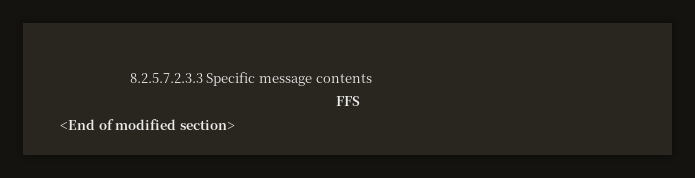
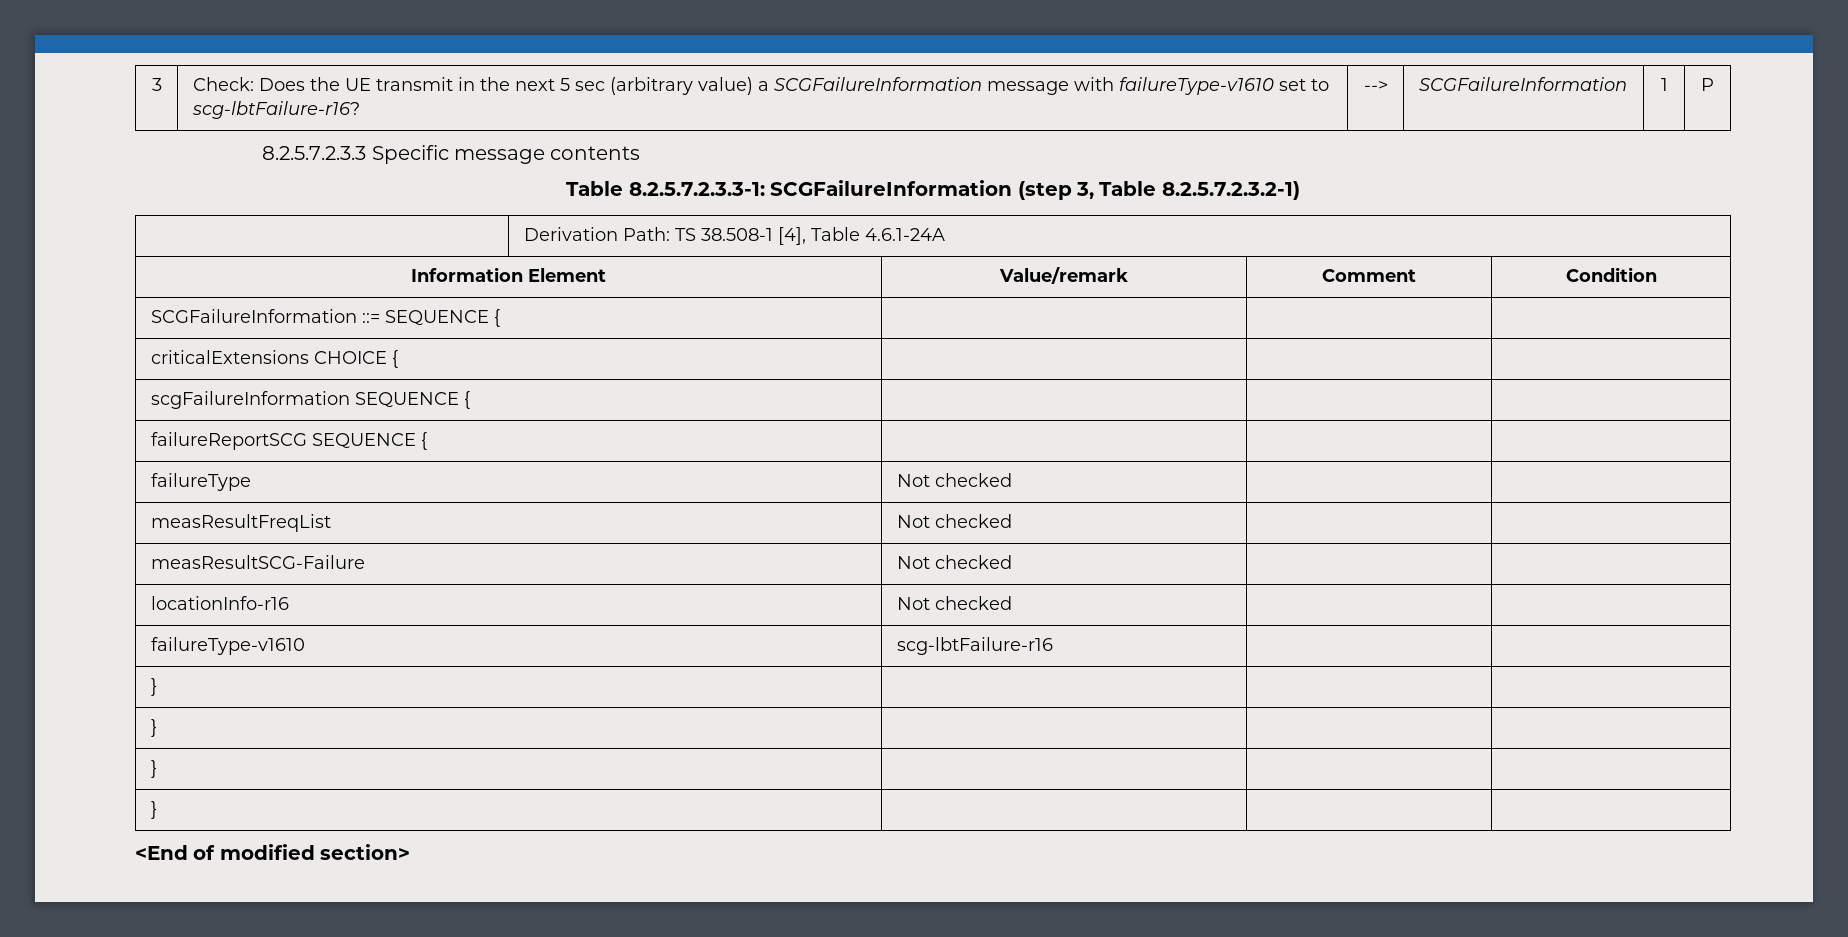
+ 3 | Check: Does the UE transmit in the next 5 sec (arbitrary value) a SCGFailureInformation message with failureType-v1610 set to scg-lbtFailure-r16? | --> | SCGFailureInformation | 1 | P
  8.2.5.7.2.3.3 Specific message contents
- FFS
+ Table 8.2.5.7.2.3.3-1: SCGFailureInformation (step 3, Table 8.2.5.7.2.3.2-1)
+ | Derivation Path: TS 38.508-1 [4], Table 4.6.1-24A
+ Information Element | Value/remark | Comment | Condition
+ SCGFailureInformation ::= SEQUENCE { | | |
+ criticalExtensions CHOICE { | | |
+ scgFailureInformation SEQUENCE { | | |
+ failureReportSCG SEQUENCE { | | |
+ failureType | Not checked | |
+ measResultFreqList | Not checked | |
+ measResultSCG-Failure | Not checked | |
+ locationInfo-r16 | Not checked | |
+ failureType-v1610 | scg-lbtFailure-r16 | |
+ } | | |
+ } | | |
+ } | | |
+ } | | |

